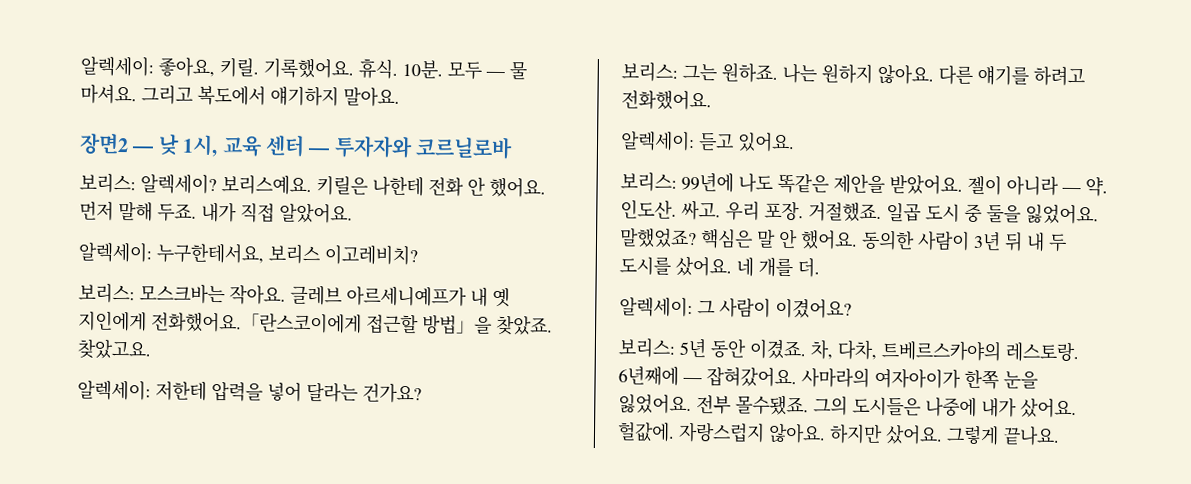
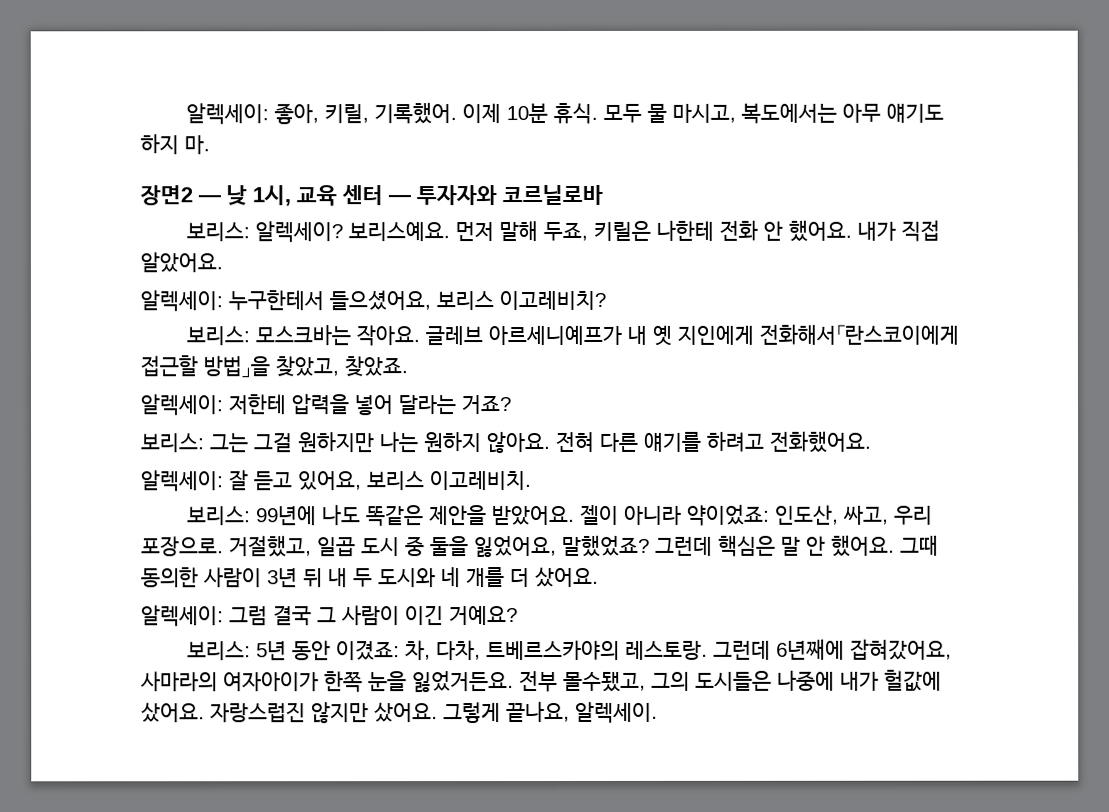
- 알렉세이: 좋아요, 키릴. 기록했어요. 휴식. 10분. 모두 — 물 마셔요. 그리고 복도에서 얘기하지 말아요.
+ 알렉세이: 좋아, 키릴, 기록했어. 이제 10분 휴식. 모두 물 마시고, 복도에서는 아무 얘기도 하지 마.
- 키릴은 나한테 전화 안 했어요.
+ 먼저 말해 두죠, 키릴은 나한테 전화 안 했어요.
- 먼저 말해 두죠.
- 알렉세이: 누구한테서요, 보리스 이고레비치?
+ 알렉세이: 누구한테서 들으셨어요, 보리스 이고레비치?
- 글레브 아르세니예프가 내 옛 지인에게 전화했어요.「란스코이에게 접근할 방법」을 찾았죠. 찾았고요.
+ 글레브 아르세니예프가 내 옛 지인에게 전화해서「란스코이에게 접근할 방법」을 찾았고, 찾았죠.
- 알렉세이: 저한테 압력을 넣어 달라는 건가요?
+ 알렉세이: 저한테 압력을 넣어 달라는 거죠?
- 보리스: 그는 원하죠. 나는 원하지 않아요.
+ 보리스: 그는 그걸 원하지만 나는 원하지 않아요.
- 다른 얘기를 하려고 전화했어요.
+ 전혀 다른 얘기를 하려고 전화했어요.
- 알렉세이: 듣고 있어요.
+ 알렉세이: 잘 듣고 있어요, 보리스 이고레비치.
- 젤이 아니라 — 약. 인도산. 싸고. 우리 포장. 거절했죠. 일곱 도시 중 둘을 잃었어요. 말했었죠? 핵심은 말 안 했어요.
+ 젤이 아니라 약이었죠: 인도산, 싸고, 우리 포장으로. 거절했고, 일곱 도시 중 둘을 잃었어요, 말했었죠? 그런데 핵심은 말 안 했어요.
- 동의한 사람이 3년 뒤 내 두 도시를 샀어요. 네 개를 더.
- 알렉세이: 그 사람이 이겼어요?
+ 그때 동의한 사람이 3년 뒤 내 두 도시와 네 개를 더 샀어요.
+ 알렉세이: 그럼 결국 그 사람이 이긴 거예요?
- 보리스: 5년 동안 이겼죠. 차, 다차, 트베르스카야의 레스토랑.
+ 보리스: 5년 동안 이겼죠: 차, 다차, 트베르스카야의 레스토랑.
- 6년째에 — 잡혀갔어요. 사마라의 여자아이가 한쪽 눈을 잃었어요. 전부 몰수됐죠. 그의 도시들은 나중에 내가 샀어요. 헐값에. 자랑스럽지 않아요. 하지만 샀어요. 그렇게 끝나요.
+ 그런데 6년째에 잡혀갔어요, 사마라의 여자아이가 한쪽 눈을 잃었거든요. 전부 몰수됐고, 그의 도시들은 나중에 내가 헐값에 샀어요. 자랑스럽진 않지만 샀어요. 그렇게 끝나요, 알렉세이.

